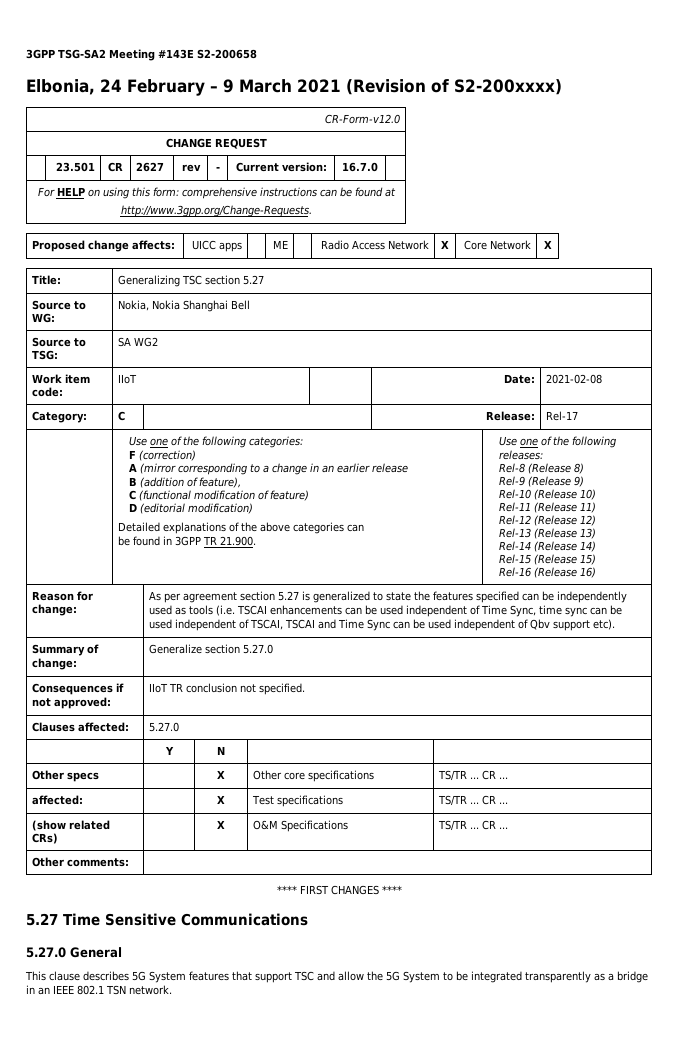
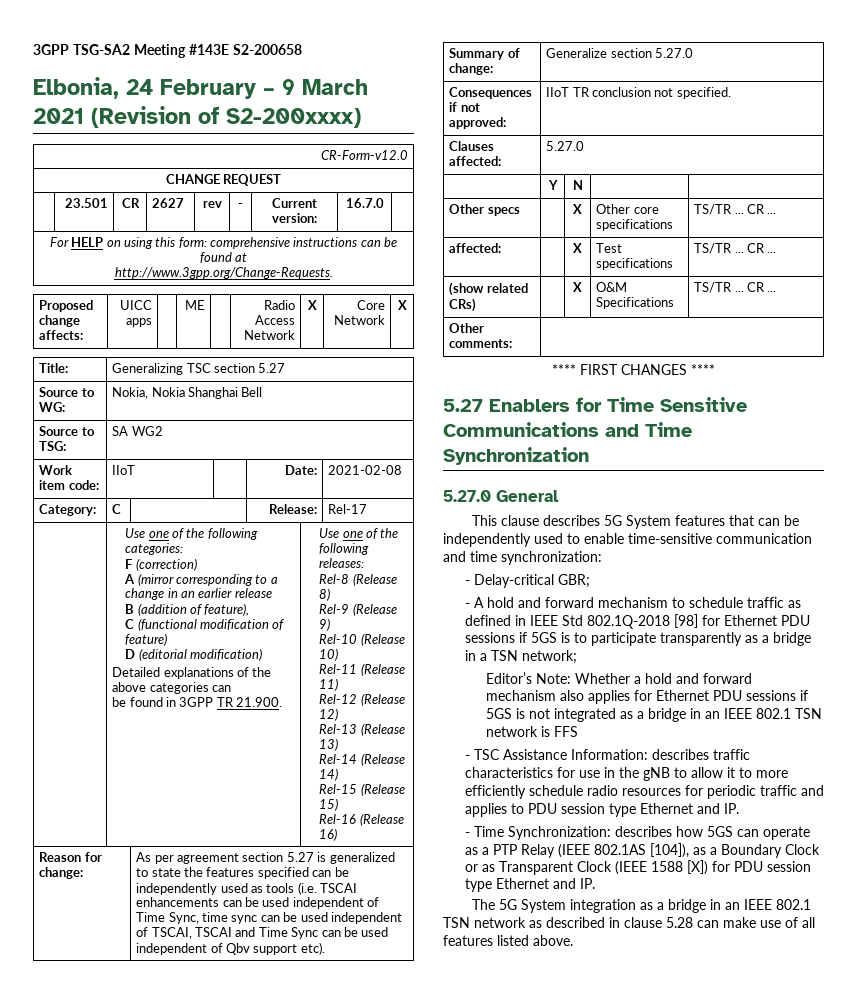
- 5.27 Time Sensitive Communications
+ 5.27 Enablers for Time Sensitive Communications and Time Synchronization
- This clause describes 5G System features that support TSC and allow the 5G System to be integrated transparently as a bridge in an IEEE 802.1 TSN network.
+ This clause describes 5G System features that can be independently used to enable time-sensitive communication and time synchronization:
+ - Delay-critical GBR;
+ - A hold and forward mechanism to schedule traffic as defined in IEEE Std 802.1Q-2018 [98] for Ethernet PDU sessions if 5GS is to participate transparently as a bridge in a TSN network;
+ Editor’s Note: Whether a hold and forward mechanism also applies for Ethernet PDU sessions if 5GS is not integrated as a bridge in an IEEE 802.1 TSN network is FFS
+ - TSC Assistance Information: describes traffic characteristics for use in the gNB to allow it to more efficiently schedule radio resources for periodic traffic and applies to PDU session type Ethernet and IP.
+ - Time Synchronization: describes how 5GS can operate as a PTP Relay (IEEE 802.1AS [104]), as a Boundary Clock or as Transparent Clock (IEEE 1588 [X]) for PDU session type Ethernet and IP.
+ The 5G System integration as a bridge in an IEEE 802.1 TSN network as described in clause 5.28 can make use of all features listed above.

